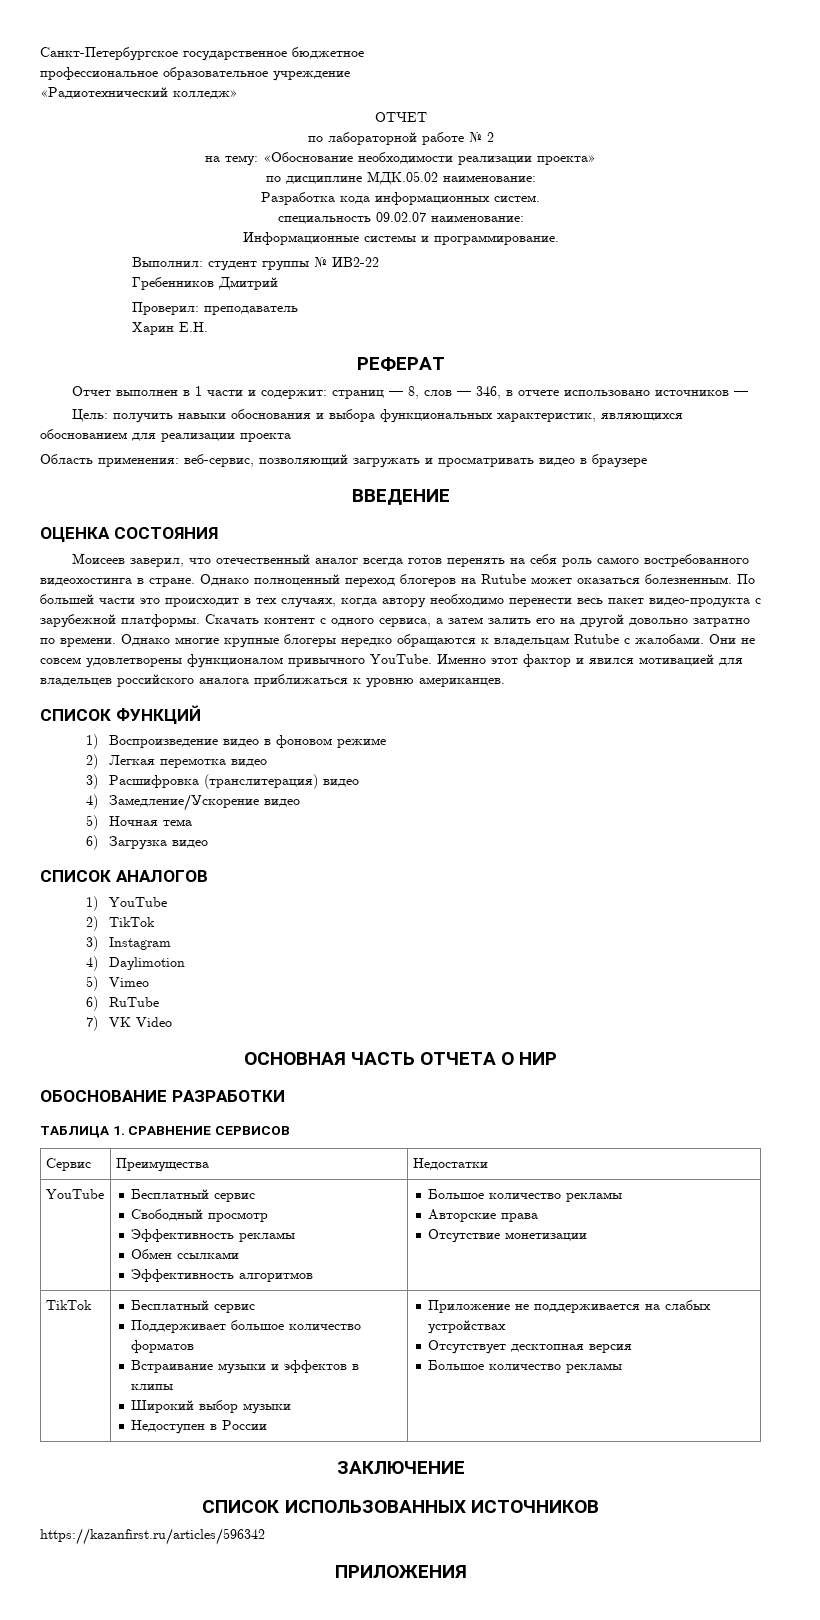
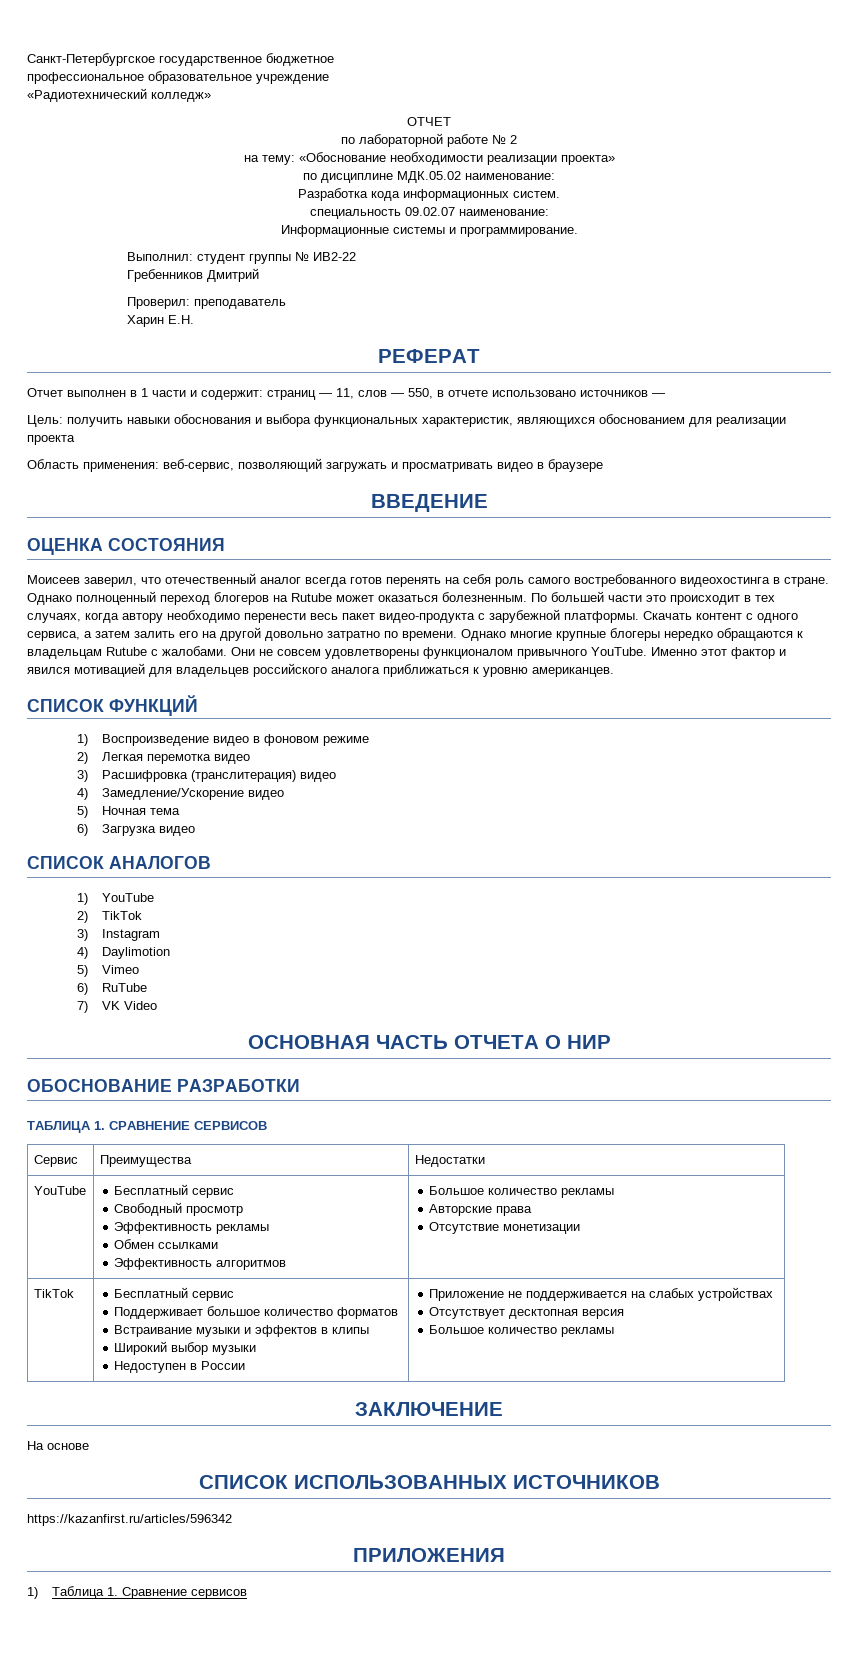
- Отчет выполнен в 1 части и содержит: страниц — 8, слов — 346, в отчете использовано источников —
+ Отчет выполнен в 1 части и содержит: страниц — 11, слов — 550, в отчете использовано источников —
+ На основе
+ 1) Таблица 1. Сравнение сервисов

